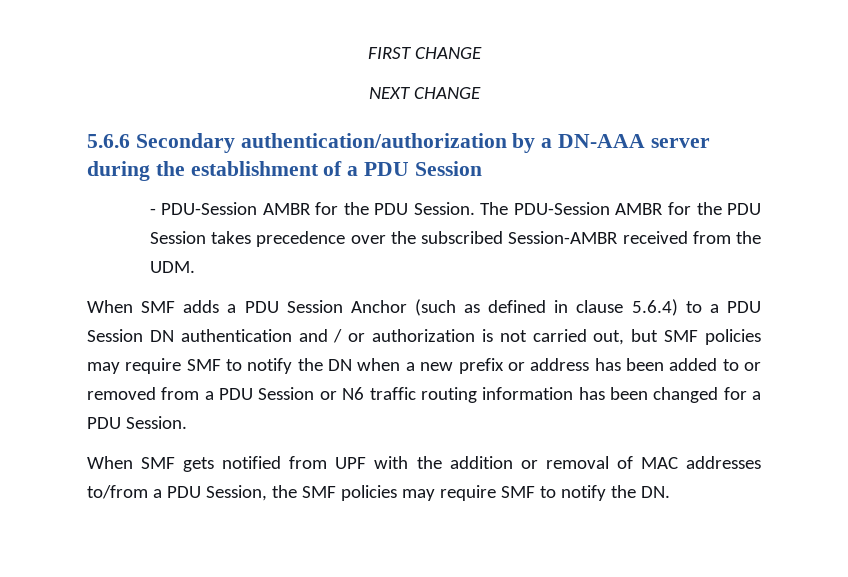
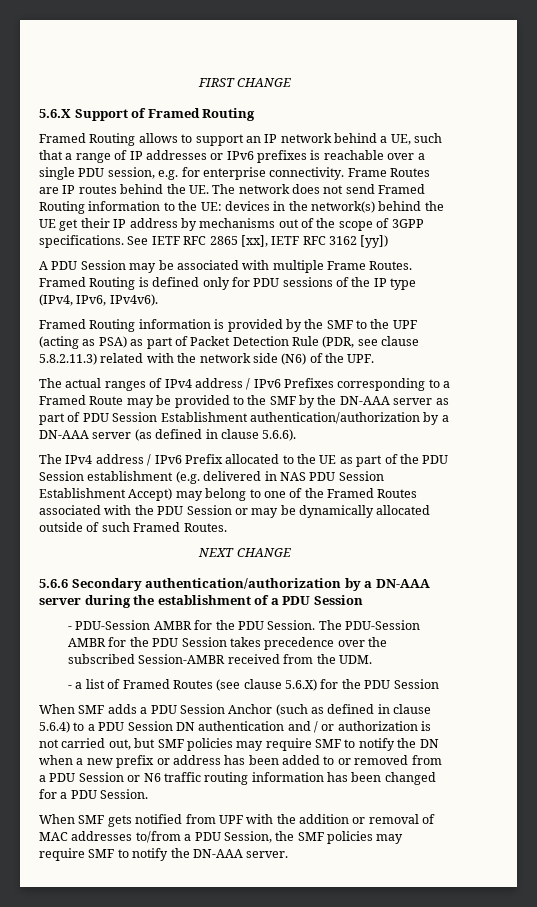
+ 5.6.X Support of Framed Routing
+ Framed Routing allows to support an IP network behind a UE, such that a range of IP addresses or IPv6 prefixes is reachable over a single PDU session, e.g. for enterprise connectivity. Frame Routes are IP routes behind the UE. The network does not send Framed Routing information to the UE: devices in the network(s) behind the UE get their IP address by mechanisms out of the scope of 3GPP specifications. See IETF RFC 2865 [xx], IETF RFC 3162 [yy])
+ A PDU Session may be associated with multiple Frame Routes. Framed Routing is defined only for PDU sessions of the IP type (IPv4, IPv6, IPv4v6).
+ Framed Routing information is provided by the SMF to the UPF (acting as PSA) as part of Packet Detection Rule (PDR, see clause 5.8.2.11.3) related with the network side (N6) of the UPF.
+ The actual ranges of IPv4 address / IPv6 Prefixes corresponding to a Framed Route may be provided to the SMF by the DN-AAA server as part of PDU Session Establishment authentication/authorization by a DN-AAA server (as defined in clause 5.6.6).
+ The IPv4 address / IPv6 Prefix allocated to the UE as part of the PDU Session establishment (e.g. delivered in NAS PDU Session Establishment Accept) may belong to one of the Framed Routes associated with the PDU Session or may be dynamically allocated outside of such Framed Routes.
+ - a list of Framed Routes (see clause 5.6.X) for the PDU Session
- When SMF gets notified from UPF with the addition or removal of MAC addresses to/from a PDU Session, the SMF policies may require SMF to notify the DN.
+ When SMF gets notified from UPF with the addition or removal of MAC addresses to/from a PDU Session, the SMF policies may require SMF to notify the DN-AAA server.

